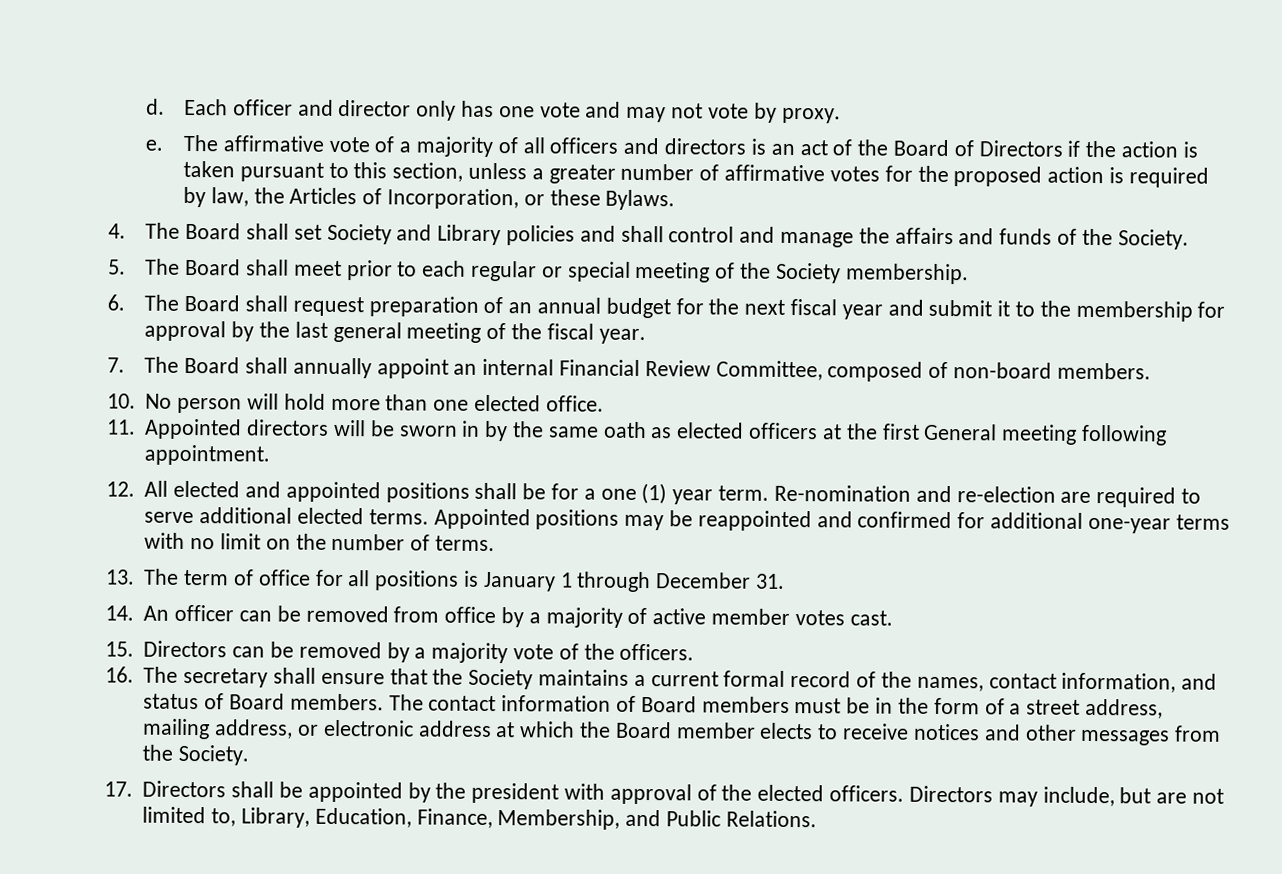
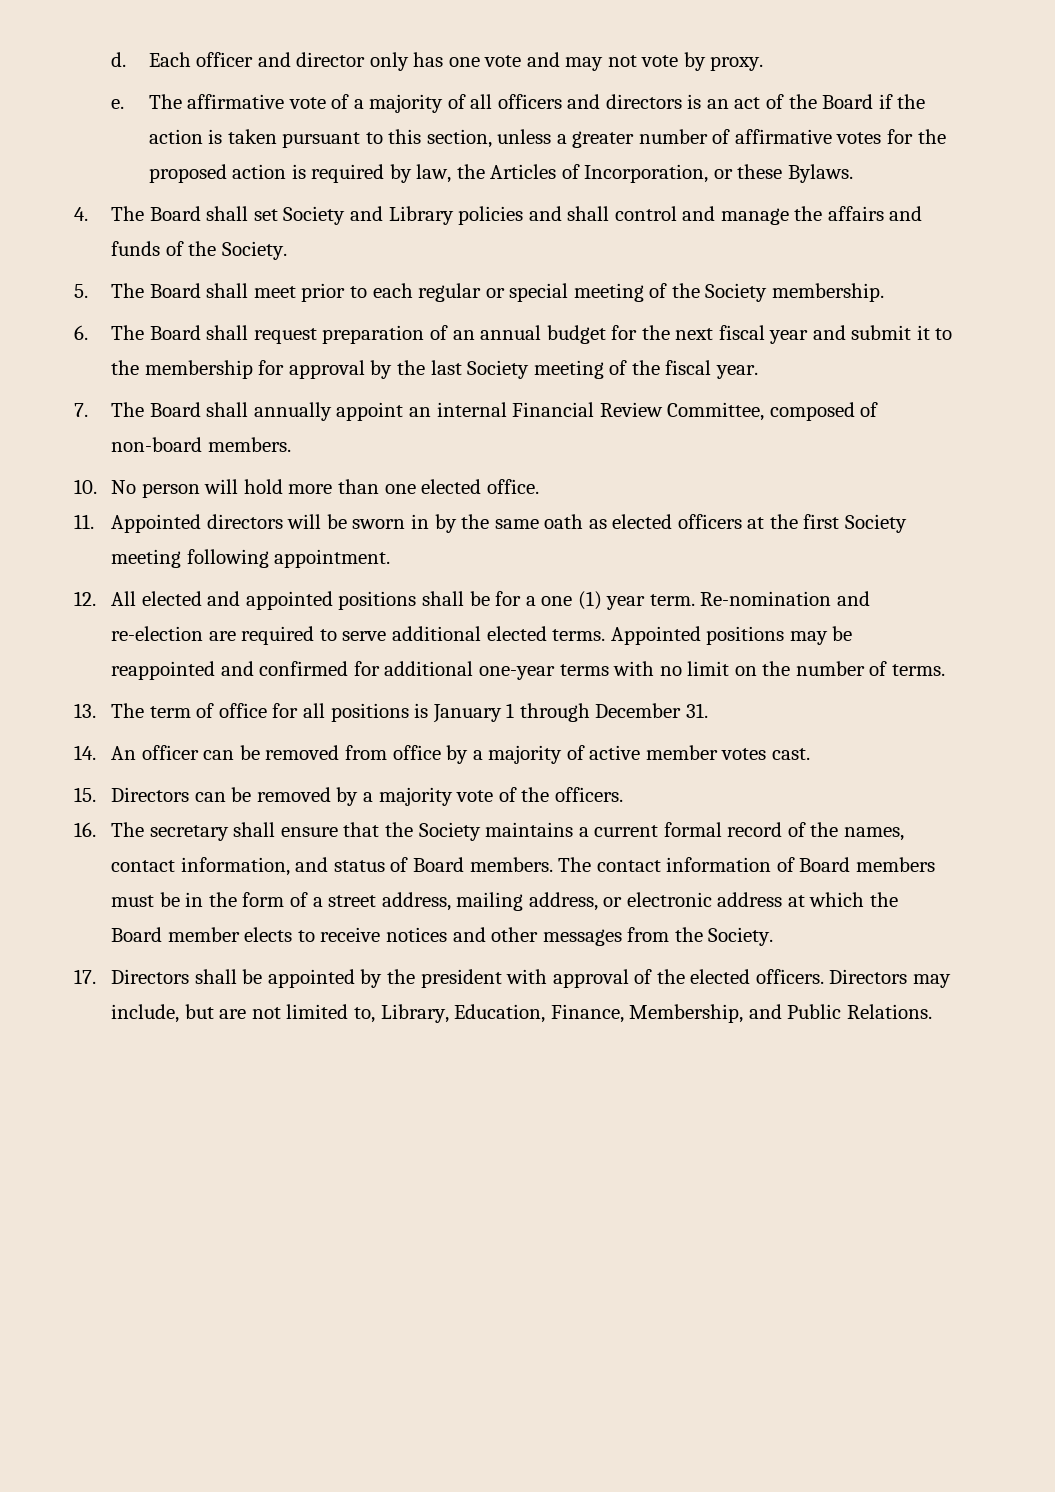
- The affirmative vote of a majority of all officers and directors is an act of the Board of Directors if the action is taken pursuant to this section, unless a greater number of affirmative votes for the proposed action is required by law, the Articles of Incorporation, or these Bylaws.
+ The affirmative vote of a majority of all officers and directors is an act of the Board if the action is taken pursuant to this section, unless a greater number of affirmative votes for the proposed action is required by law, the Articles of Incorporation, or these Bylaws.
- 6. The Board shall request preparation of an annual budget for the next fiscal year and submit it to the membership for approval by the last general meeting of the fiscal year.
+ 6. The Board shall request preparation of an annual budget for the next fiscal year and submit it to the membership for approval by the last Society meeting of the fiscal year.
- 11. Appointed directors will be sworn in by the same oath as elected officers at the first General meeting following appointment.
+ 11. Appointed directors will be sworn in by the same oath as elected officers at the first Society meeting following appointment.

